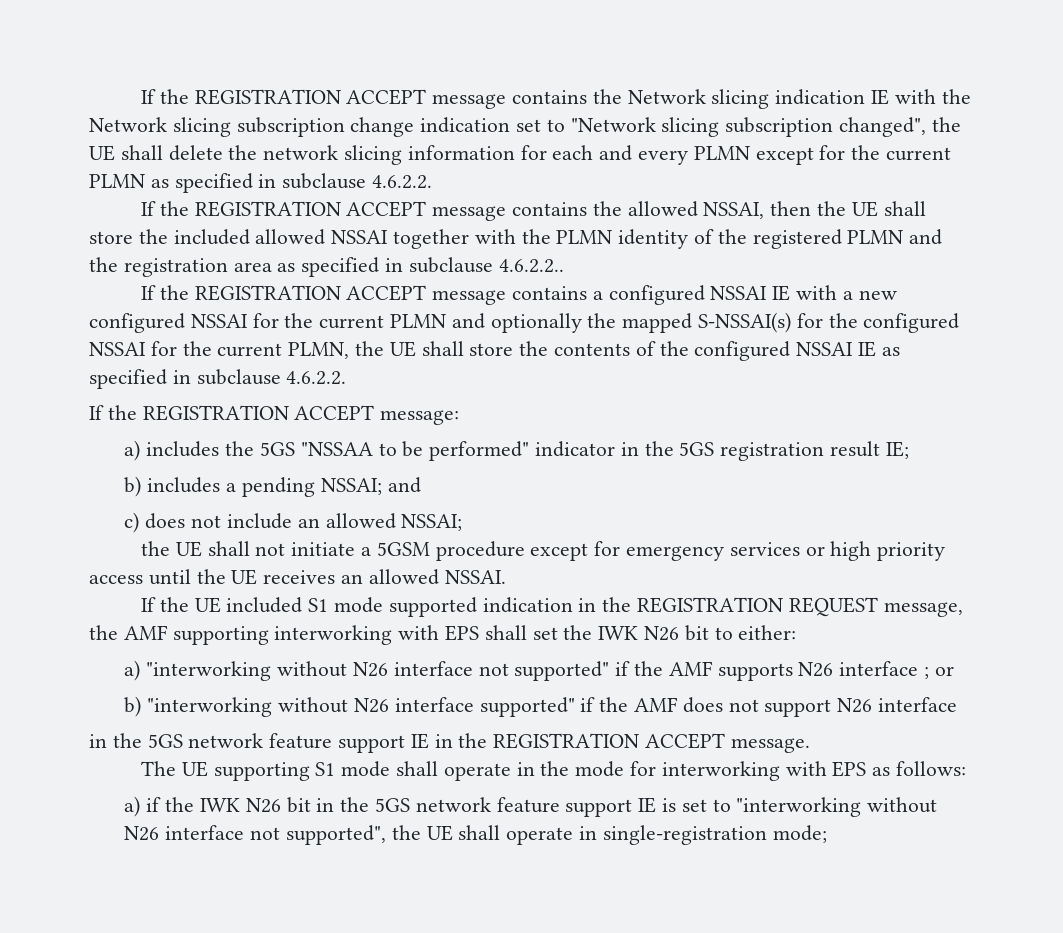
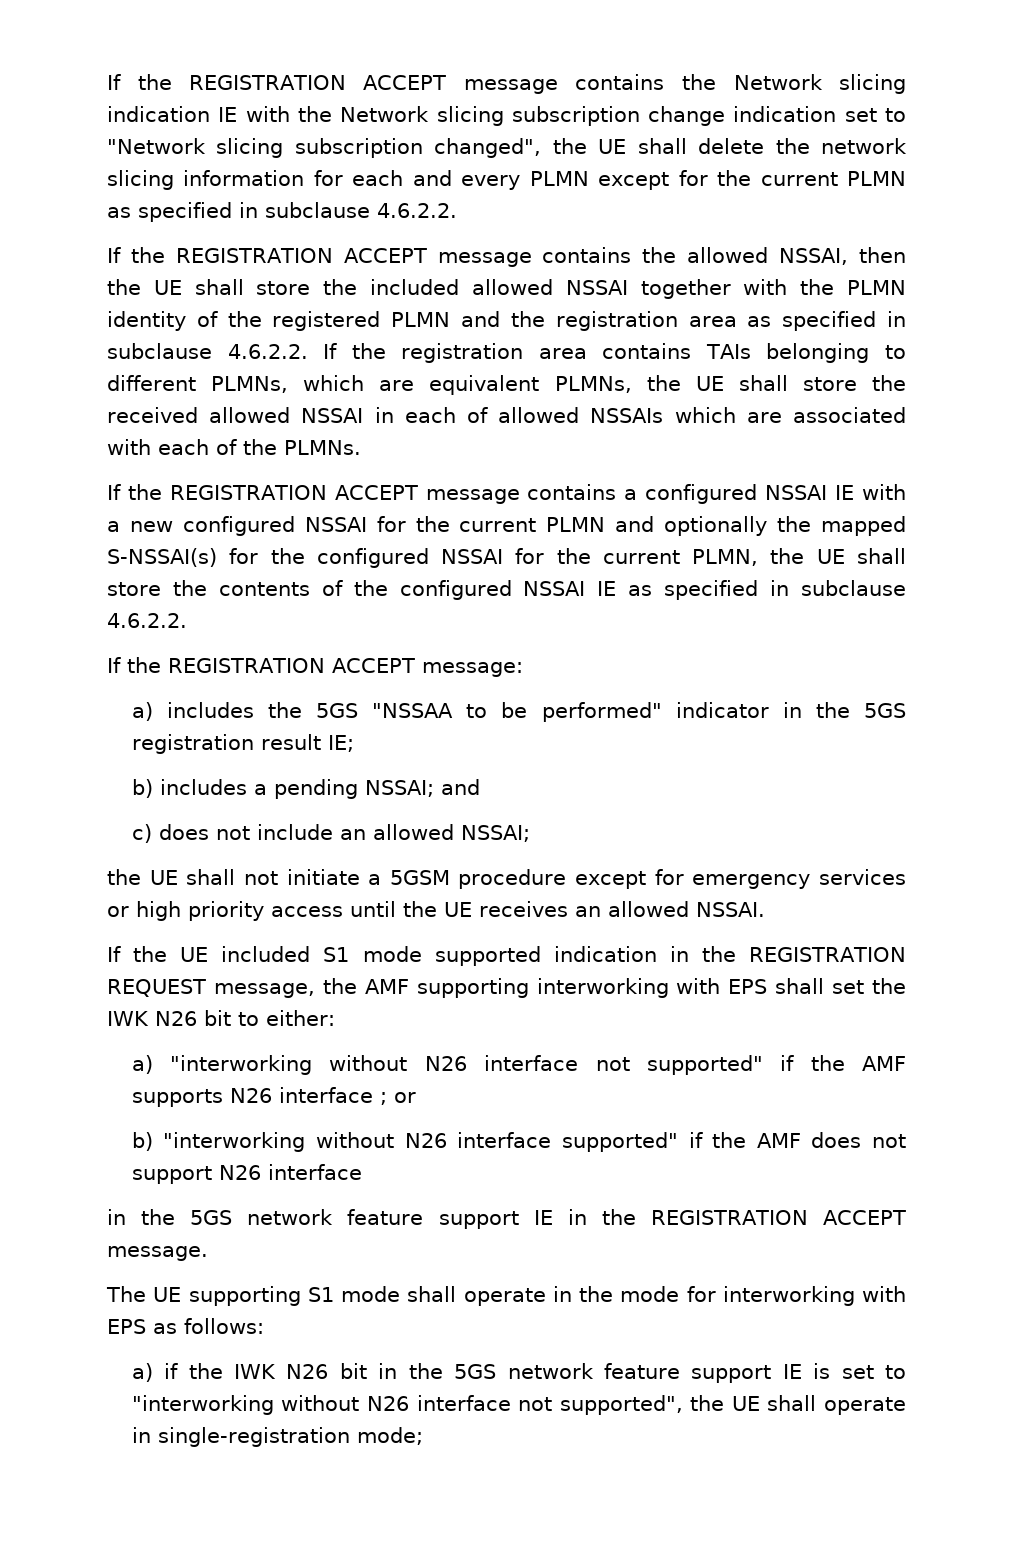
- If the REGISTRATION ACCEPT message contains the allowed NSSAI, then the UE shall store the included allowed NSSAI together with the PLMN identity of the registered PLMN and the registration area as specified in subclause 4.6.2.2..
+ If the REGISTRATION ACCEPT message contains the allowed NSSAI, then the UE shall store the included allowed NSSAI together with the PLMN identity of the registered PLMN and the registration area as specified in subclause 4.6.2.2. If the registration area contains TAIs belonging to different PLMNs, which are equivalent PLMNs, the UE shall store the received allowed NSSAI in each of allowed NSSAIs which are associated with each of the PLMNs.

